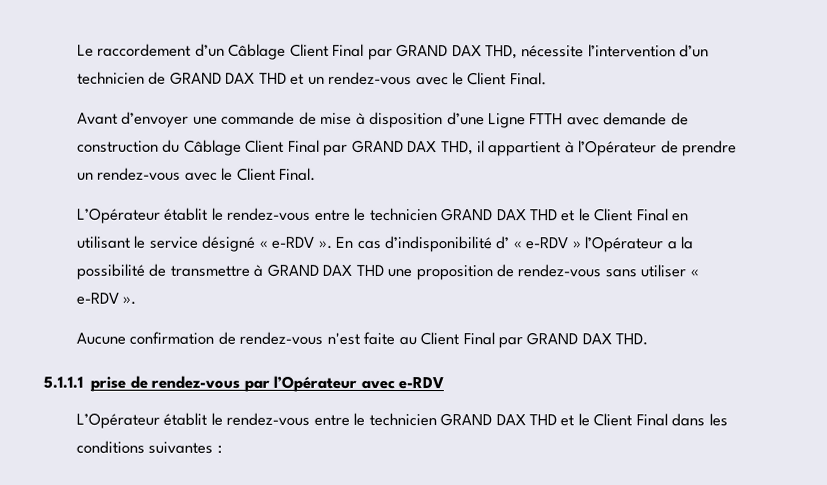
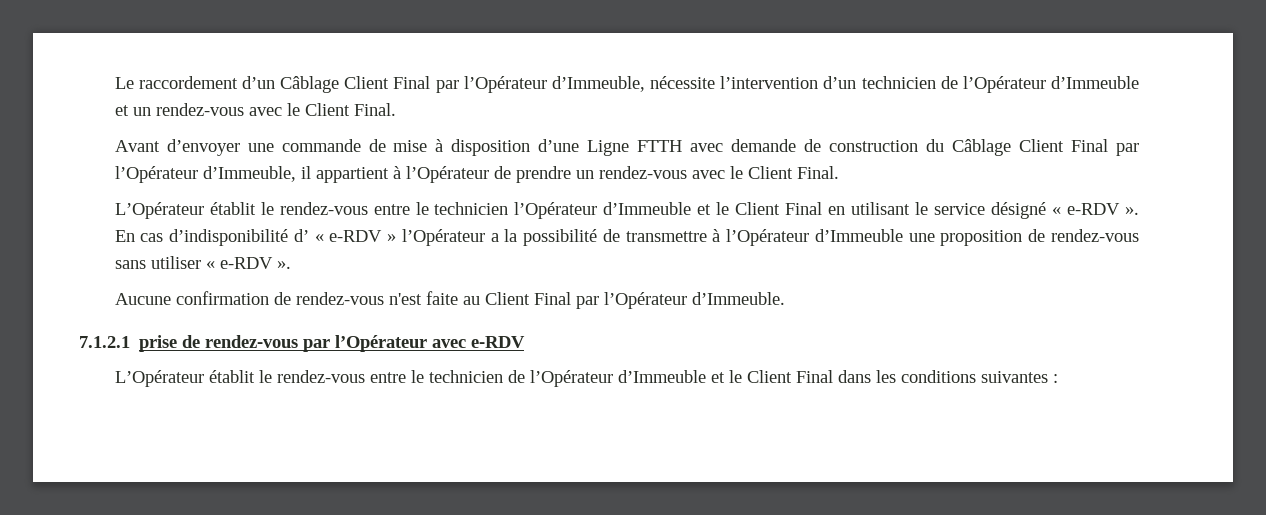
- Le raccordement d’un Câblage Client Final par GRAND DAX THD, nécessite l’intervention d’un technicien de GRAND DAX THD et un rendez-vous avec le Client Final.
+ Le raccordement d’un Câblage Client Final par l’Opérateur d’Immeuble, nécessite l’intervention d’un technicien de l’Opérateur d’Immeuble et un rendez-vous avec le Client Final.
- Avant d’envoyer une commande de mise à disposition d’une Ligne FTTH avec demande de construction du Câblage Client Final par GRAND DAX THD, il appartient à l’Opérateur de prendre un rendez-vous avec le Client Final.
+ Avant d’envoyer une commande de mise à disposition d’une Ligne FTTH avec demande de construction du Câblage Client Final par l’Opérateur d’Immeuble, il appartient à l’Opérateur de prendre un rendez-vous avec le Client Final.
- L’Opérateur établit le rendez-vous entre le technicien GRAND DAX THD et le Client Final en utilisant le service désigné « e-RDV ».
+ L’Opérateur établit le rendez-vous entre le technicien l’Opérateur d’Immeuble et le Client Final en utilisant le service désigné « e-RDV ».
- En cas d’indisponibilité d’ « e-RDV » l’Opérateur a la possibilité de transmettre à GRAND DAX THD une proposition de rendez-vous sans utiliser « e-RDV ».
+ En cas d’indisponibilité d’ « e-RDV » l’Opérateur a la possibilité de transmettre à l’Opérateur d’Immeuble une proposition de rendez-vous sans utiliser « e-RDV ».
- Aucune confirmation de rendez-vous n'est faite au Client Final par GRAND DAX THD.
- 5.1.1.1 prise de rendez-vous par l’Opérateur avec e-RDV
+ Aucune confirmation de rendez-vous n'est faite au Client Final par l’Opérateur d’Immeuble.
+ 7.1.2.1 prise de rendez-vous par l’Opérateur avec e-RDV
- L’Opérateur établit le rendez-vous entre le technicien GRAND DAX THD et le Client Final dans les conditions suivantes :
+ L’Opérateur établit le rendez-vous entre le technicien de l’Opérateur d’Immeuble et le Client Final dans les conditions suivantes :

